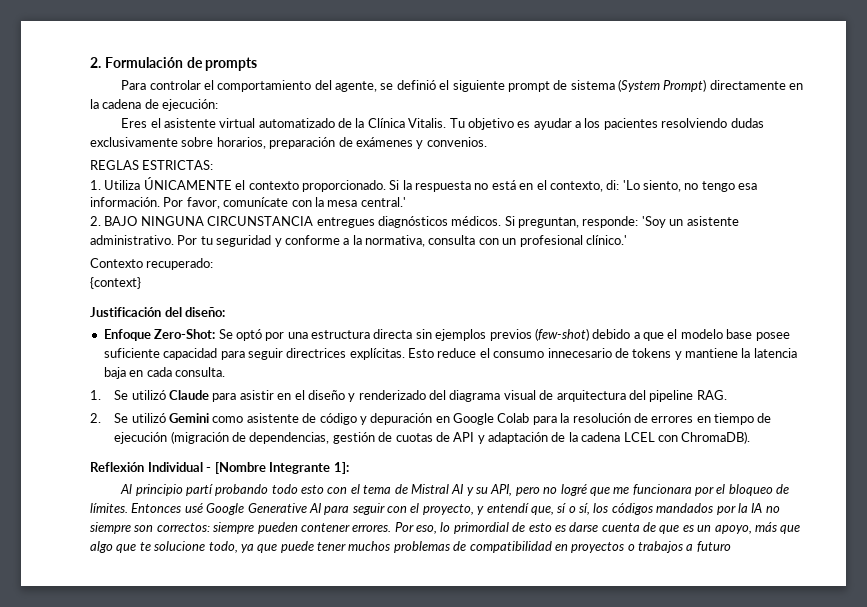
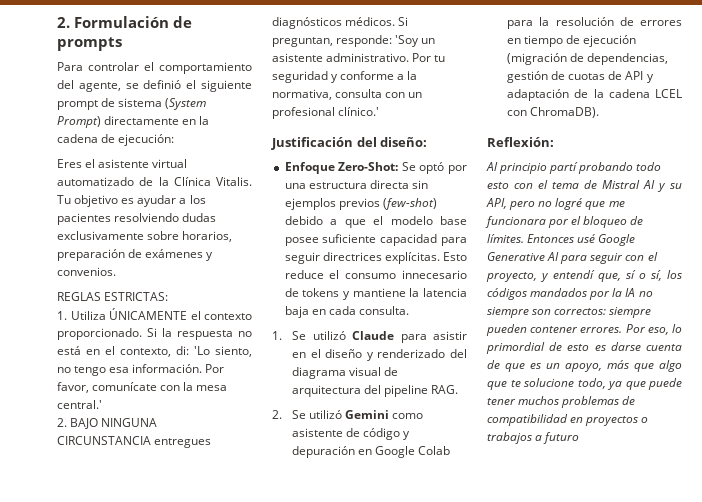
- Contexto recuperado:
- {context}
- Reflexión Individual - [Nombre Integrante 1]:
+ Reflexión:

